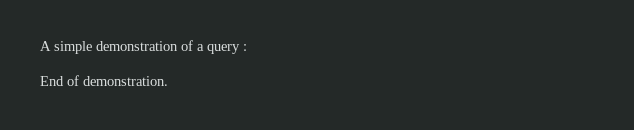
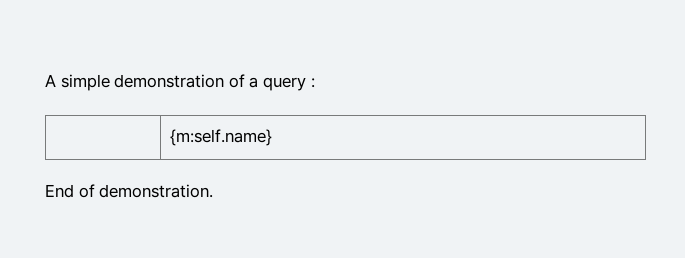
+ | {m:self.name}

